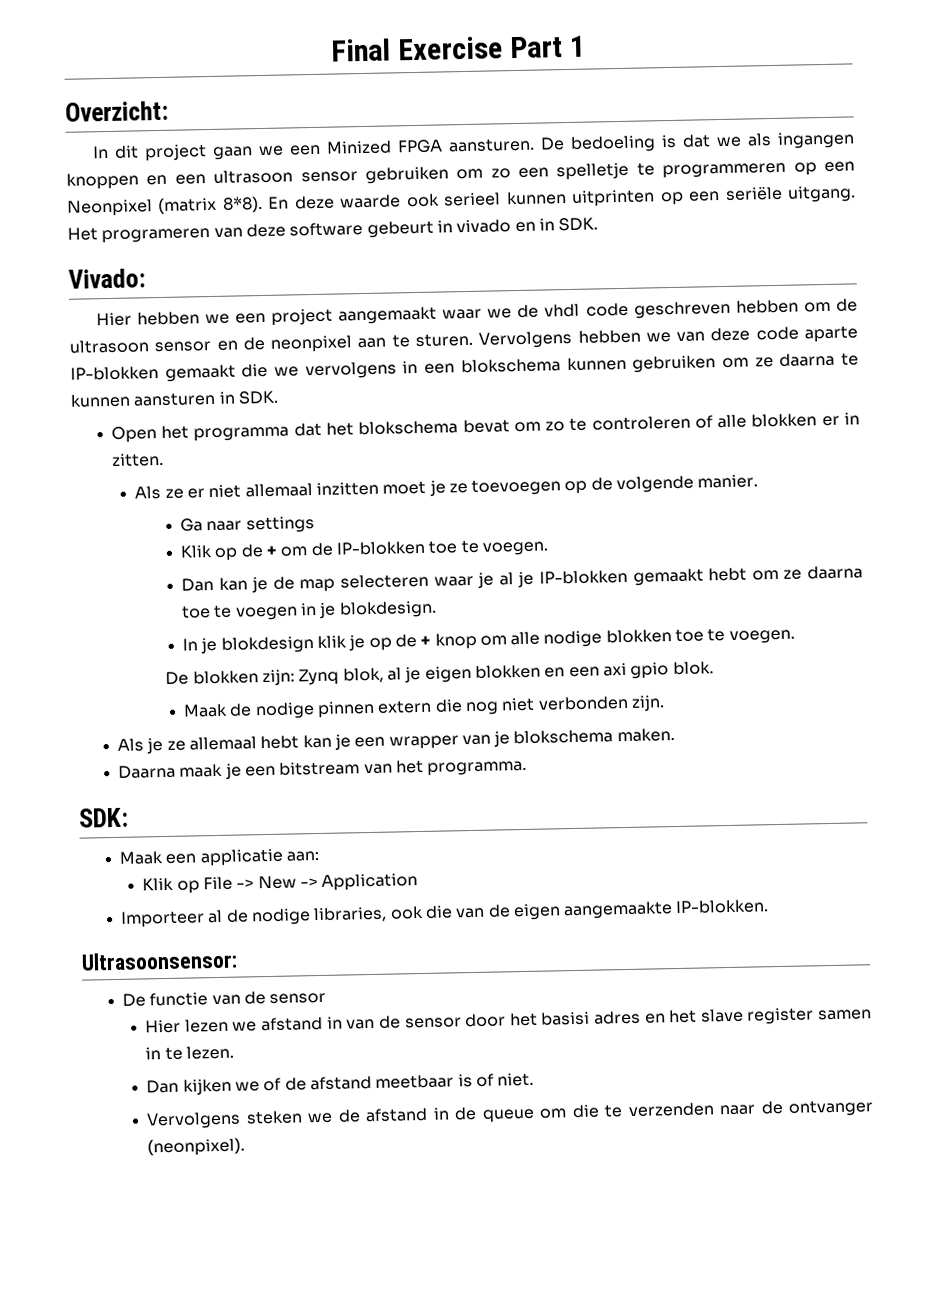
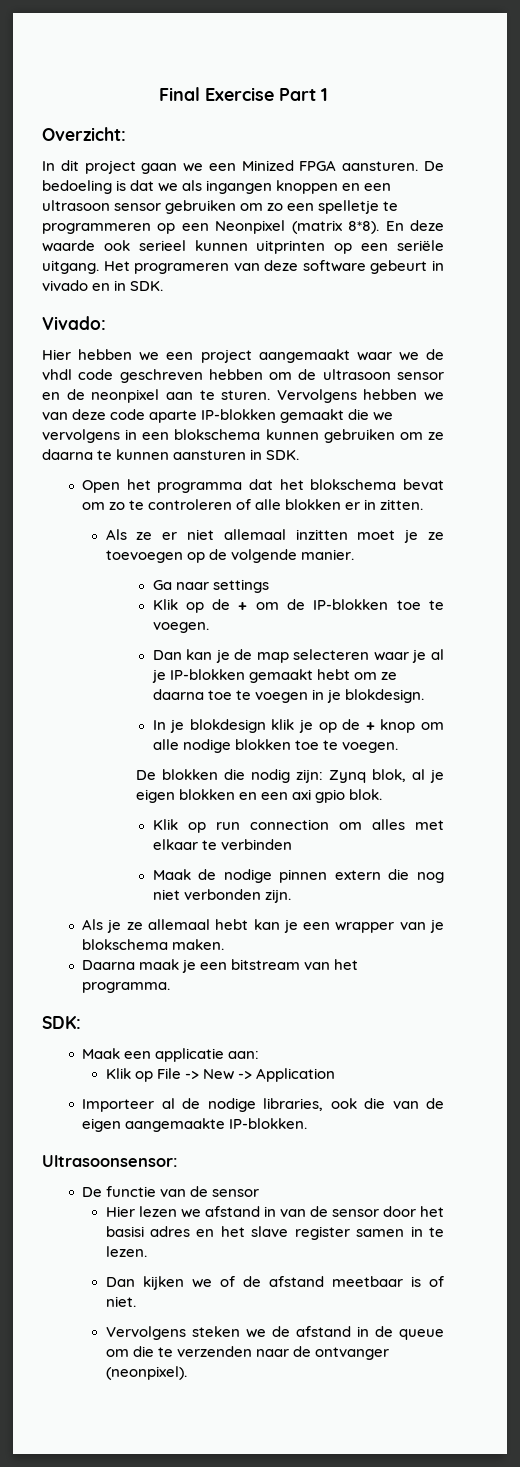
- De blokken zijn: Zynq blok, al je eigen blokken en een axi gpio blok.
+ De blokken die nodig zijn: Zynq blok, al je eigen blokken en een axi gpio blok.
+ Klik op run connection om alles met elkaar te verbinden

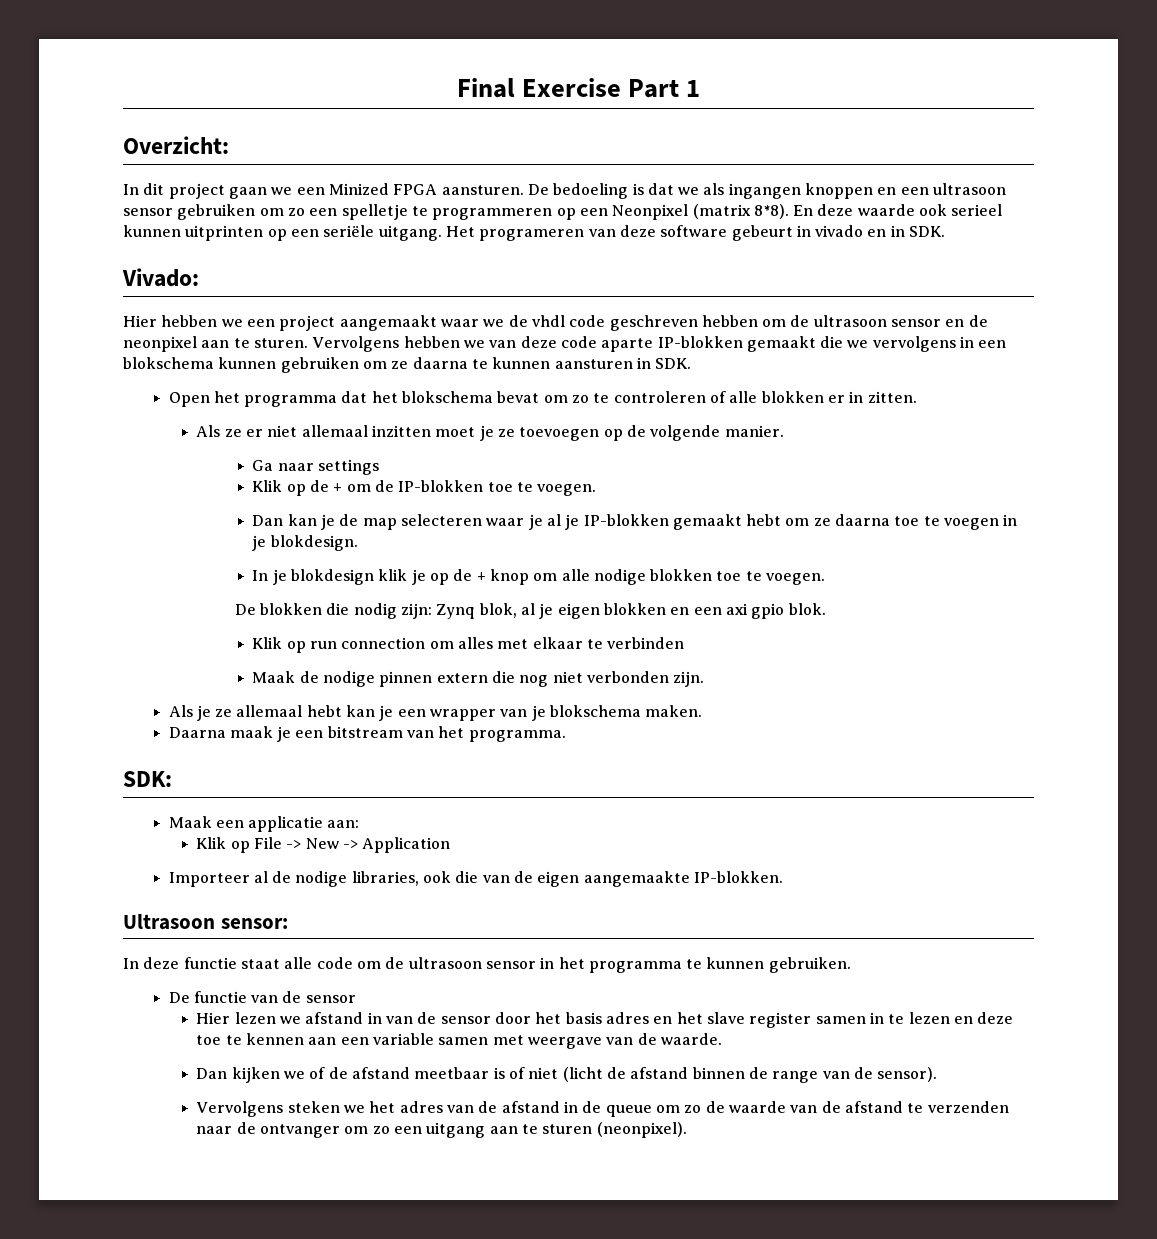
- Ultrasoonsensor:
+ Ultrasoon sensor:
+ In deze functie staat alle code om de ultrasoon sensor in het programma te kunnen gebruiken.
- Hier lezen we afstand in van de sensor door het basisi adres en het slave register samen in te lezen.
+ Hier lezen we afstand in van de sensor door het basis adres en het slave register samen in te lezen en deze toe te kennen aan een variable samen met weergave van de waarde.
- Dan kijken we of de afstand meetbaar is of niet.
+ Dan kijken we of de afstand meetbaar is of niet (licht de afstand binnen de range van de sensor).
- Vervolgens steken we de afstand in de queue om die te verzenden naar de ontvanger (neonpixel).
+ Vervolgens steken we het adres van de afstand in de queue om zo de waarde van de afstand te verzenden naar de ontvanger om zo een uitgang aan te sturen (neonpixel).

